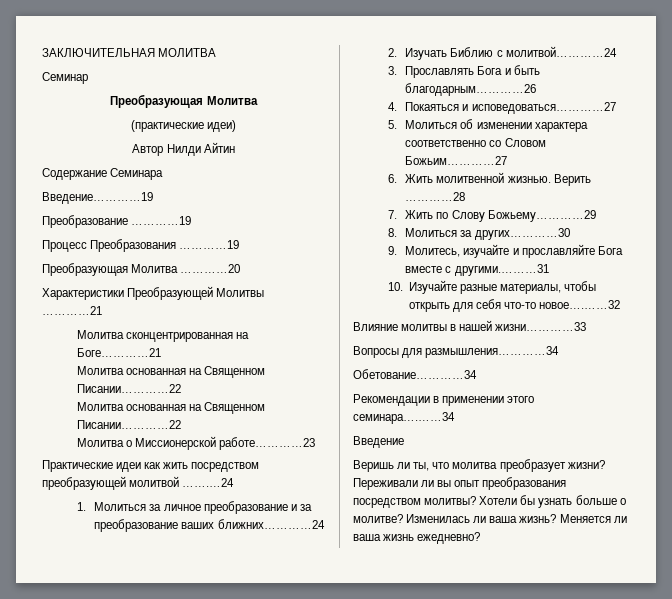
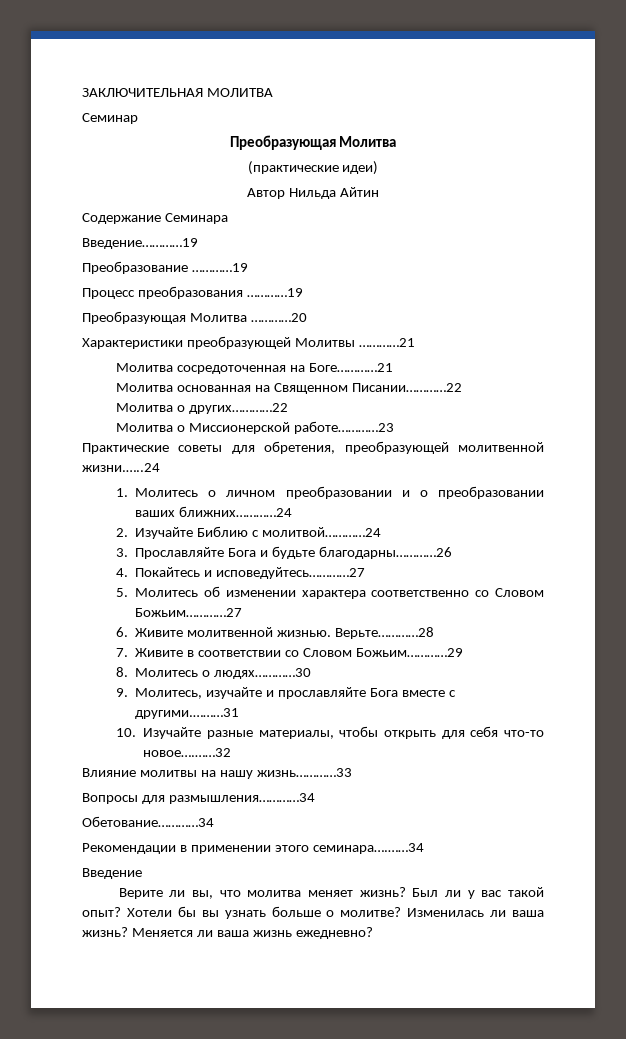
- Автор Нилди Айтин
+ Автор Нильда Айтин
- Процесс Преобразования …………19
+ Процесс преобразования …………19
- Характеристики Преобразующей Молитвы …………21
+ Характеристики преобразующей Молитвы …………21
- Молитва сконцентрированная на Боге…………21
+ Молитва сосредоточенная на Боге…………21
  Молитва основанная на Священном Писании…………22
- Молитва основанная на Священном Писании…………22
+ Молитва о других…………22
- Практические идеи как жить посредством преобразующей молитвой …….…24
- 1. Молиться за личное преобразование и за преобразование ваших ближних…………24
+ Практические советы для обретения, преобразующей молитвенной жизни.…..24
+ 1. Молитесь о личном преобразовании и о преобразовании ваших ближних…………24
- 2. Изучать Библию с молитвой…………24
+ 2. Изучайте Библию с молитвой…………24
- 3. Прославлять Бога и быть благодарным…………26
+ 3. Прославляйте Бога и будьте благодарны…………26
- 4. Покаяться и исповедоваться…………27
+ 4. Покайтесь и исповедуйтесь…………27
- 5. Молиться об изменении характера соответственно со Словом Божьим…………27
+ 5. Молитесь об изменении характера соответственно со Словом Божьим…………27
- 6. Жить молитвенной жизнью.
+ 6. Живите молитвенной жизнью.
- Верить …………28
+ Верьте…………28
- 7. Жить по Слову Божьему…………29
- 8. Молиться за других…………30
+ 7. Живите в соответствии со Словом Божьим…………29
+ 8. Молитесь о людях…………30
- Влияние молитвы в нашей жизни…………33
+ Влияние молитвы на нашу жизнь…………33
- Веришь ли ты, что молитва преобразует жизни? Переживали ли вы опыт преобразования посредством молитвы?
+ Верите ли вы, что молитва меняет жизнь? Был ли у вас такой опыт?
- Хотели бы узнать больше о молитве?
+ Хотели бы вы узнать больше о молитве?

